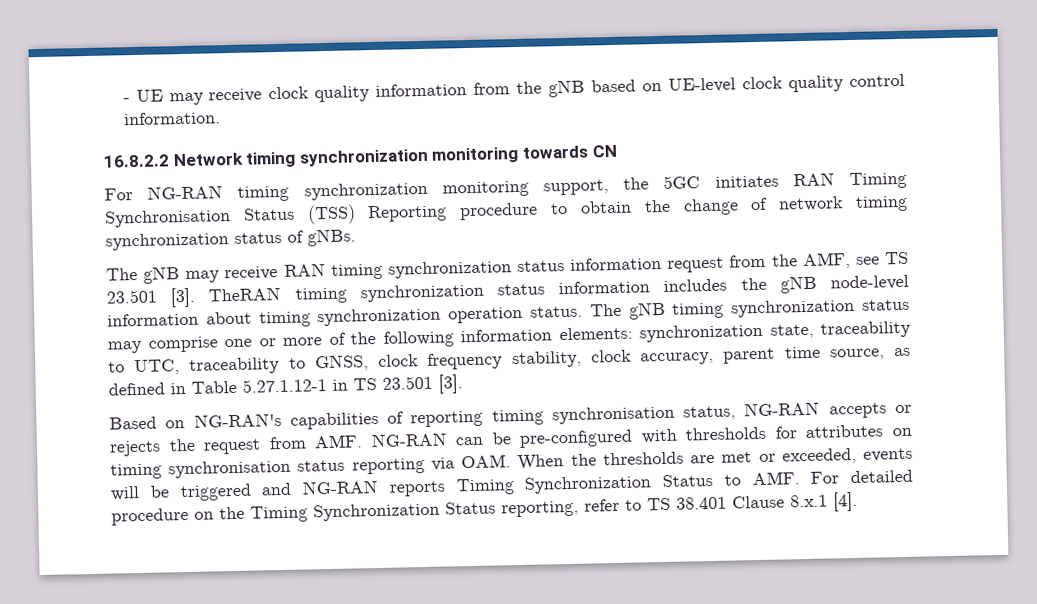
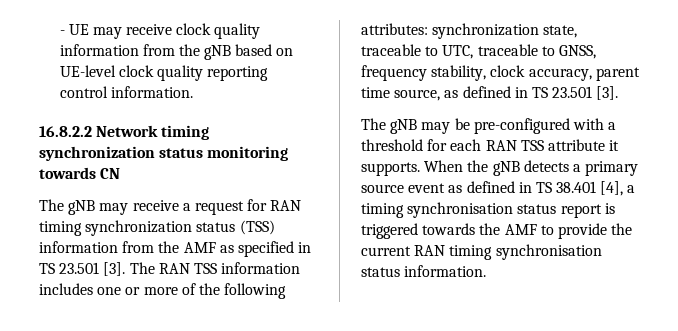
- - UE may receive clock quality information from the gNB based on UE-level clock quality control information.
+ - UE may receive clock quality information from the gNB based on UE-level clock quality reporting control information.
- 16.8.2.2 Network timing synchronization monitoring towards CN
+ 16.8.2.2 Network timing synchronization status monitoring towards CN
- For NG-RAN timing synchronization monitoring support, the 5GC initiates RAN Timing Synchronisation Status (TSS) Reporting procedure to obtain the change of network timing synchronization status of gNBs.
- The gNB may receive RAN timing synchronization status information request from the AMF, see TS 23.501 [3]. TheRAN timing synchronization status information includes the gNB node-level information about timing synchronization operation status. The gNB timing synchronization status may comprise one or more of the following information elements: synchronization state, traceability to UTC, traceability to GNSS, clock frequency stability, clock accuracy, parent time source, as defined in Table 5.27.1.12-1 in TS 23.501 [3].
+ The gNB may receive a request for RAN timing synchronization status (TSS) information from the AMF as specified in TS 23.501 [3]. The RAN TSS information includes one or more of the following attributes: synchronization state, traceable to UTC, traceable to GNSS, frequency stability, clock accuracy, parent time source, as defined in TS 23.501 [3].
- Based on NG-RAN's capabilities of reporting timing synchronisation status, NG-RAN accepts or rejects the request from AMF. NG-RAN can be pre-configured with thresholds for attributes on timing synchronisation status reporting via OAM. When the thresholds are met or exceeded, events will be triggered and NG-RAN reports Timing Synchronization Status to AMF. For detailed procedure on the Timing Synchronization Status reporting, refer to TS 38.401 Clause 8.x.1 [4].
+ The gNB may be pre-configured with a threshold for each RAN TSS attribute it supports. When the gNB detects a primary source event as defined in TS 38.401 [4], a timing synchronisation status report is triggered towards the AMF to provide the current RAN timing synchronisation status information.

